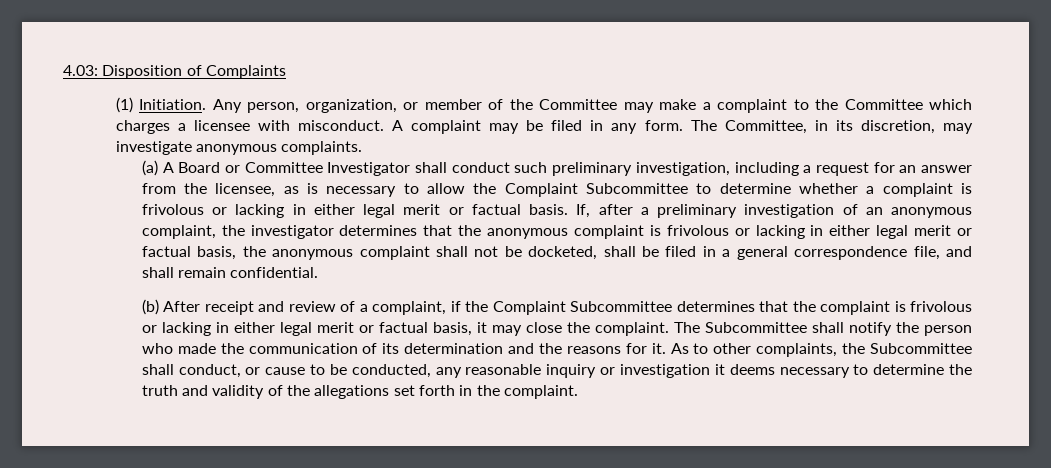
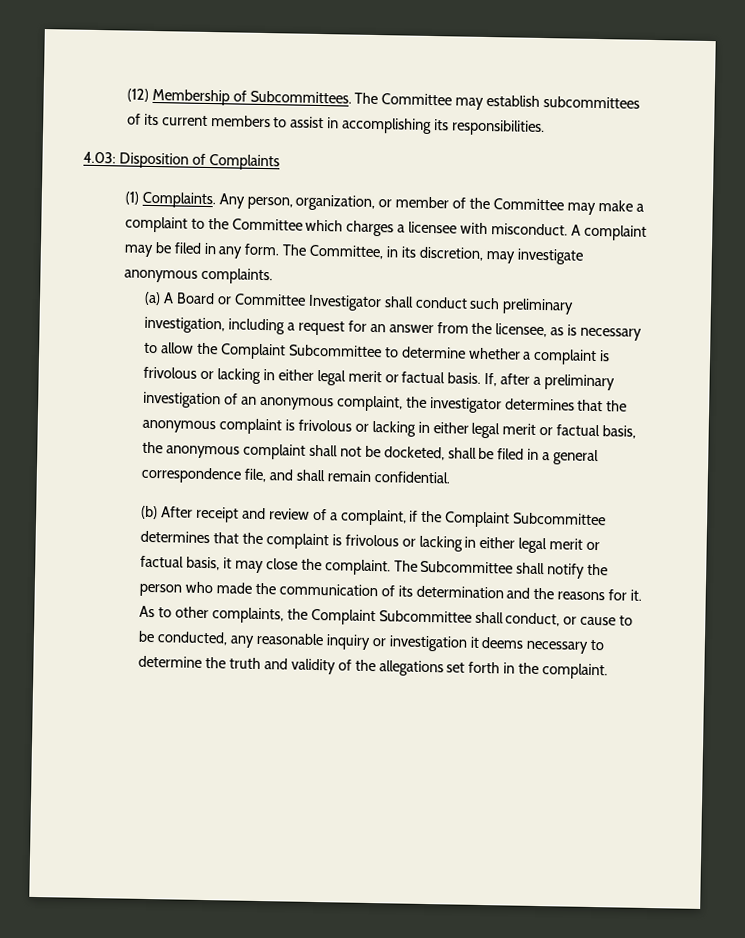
+ (12) Membership of Subcommittees. The Committee may establish subcommittees of its current members to assist in accomplishing its responsibilities.
- (1) Initiation.
+ (1) Complaints.
- As to other complaints, the Subcommittee shall conduct, or cause to be conducted, any reasonable inquiry or investigation it deems necessary to determine the truth and validity of the allegations set forth in the complaint.
+ As to other complaints, the Complaint Subcommittee shall conduct, or cause to be conducted, any reasonable inquiry or investigation it deems necessary to determine the truth and validity of the allegations set forth in the complaint.

